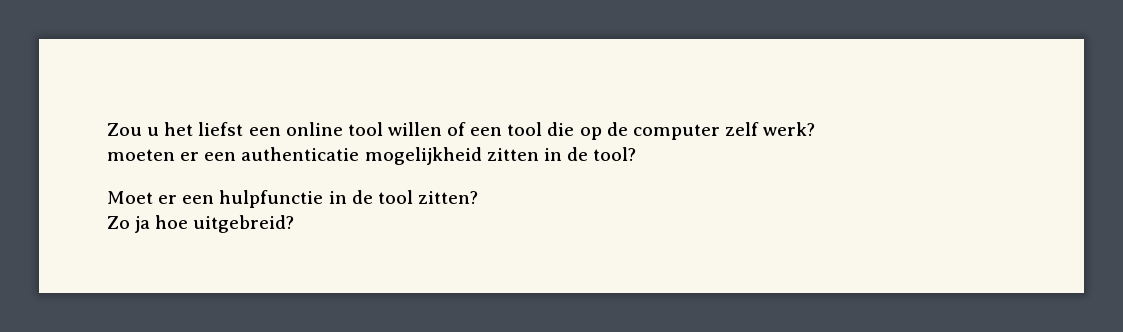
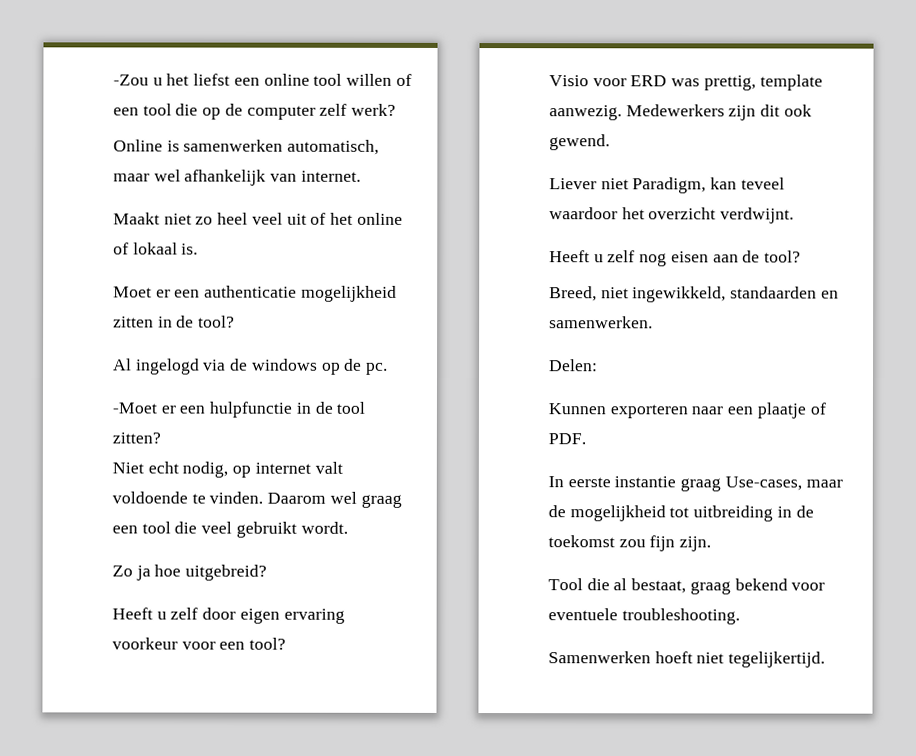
- Zou u het liefst een online tool willen of een tool die op de computer zelf werk?
+ -Zou u het liefst een online tool willen of een tool die op de computer zelf werk?
- moeten er een authenticatie mogelijkheid zitten in de tool?
+ Online is samenwerken automatisch, maar wel afhankelijk van internet.
+ Maakt niet zo heel veel uit of het online of lokaal is.
+ Moet er een authenticatie mogelijkheid zitten in de tool?
- Moet er een hulpfunctie in de tool zitten?
+ Al ingelogd via de windows op de pc.
+ -Moet er een hulpfunctie in de tool zitten?
+ Niet echt nodig, op internet valt voldoende te vinden. Daarom wel graag een tool die veel gebruikt wordt.
  Zo ja hoe uitgebreid?
+ Heeft u zelf door eigen ervaring voorkeur voor een tool?
+ Visio voor ERD was prettig, template aanwezig. Medewerkers zijn dit ook gewend.
+ Liever niet Paradigm, kan teveel waardoor het overzicht verdwijnt.
+ Heeft u zelf nog eisen aan de tool?
+ Breed, niet ingewikkeld, standaarden en samenwerken.
+ Delen:
+ Kunnen exporteren naar een plaatje of PDF.
+ In eerste instantie graag Use-cases, maar de mogelijkheid tot uitbreiding in de toekomst zou fijn zijn.
+ Tool die al bestaat, graag bekend voor eventuele troubleshooting.
+ Samenwerken hoeft niet tegelijkertijd.

